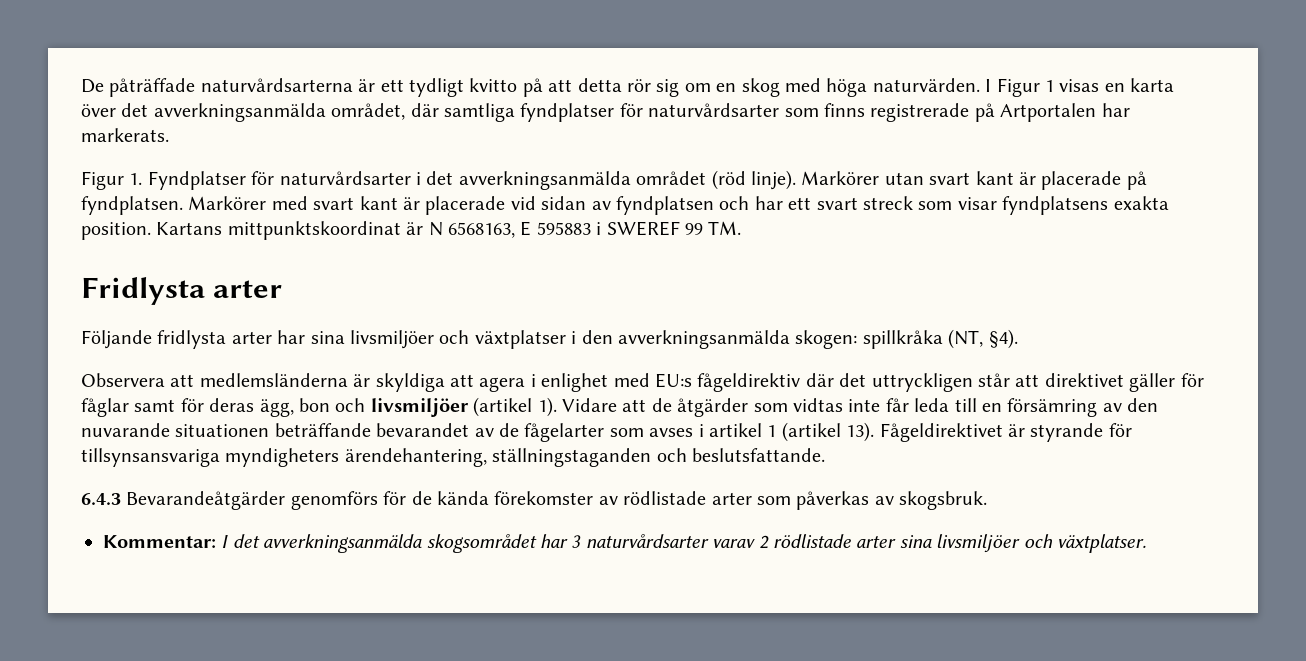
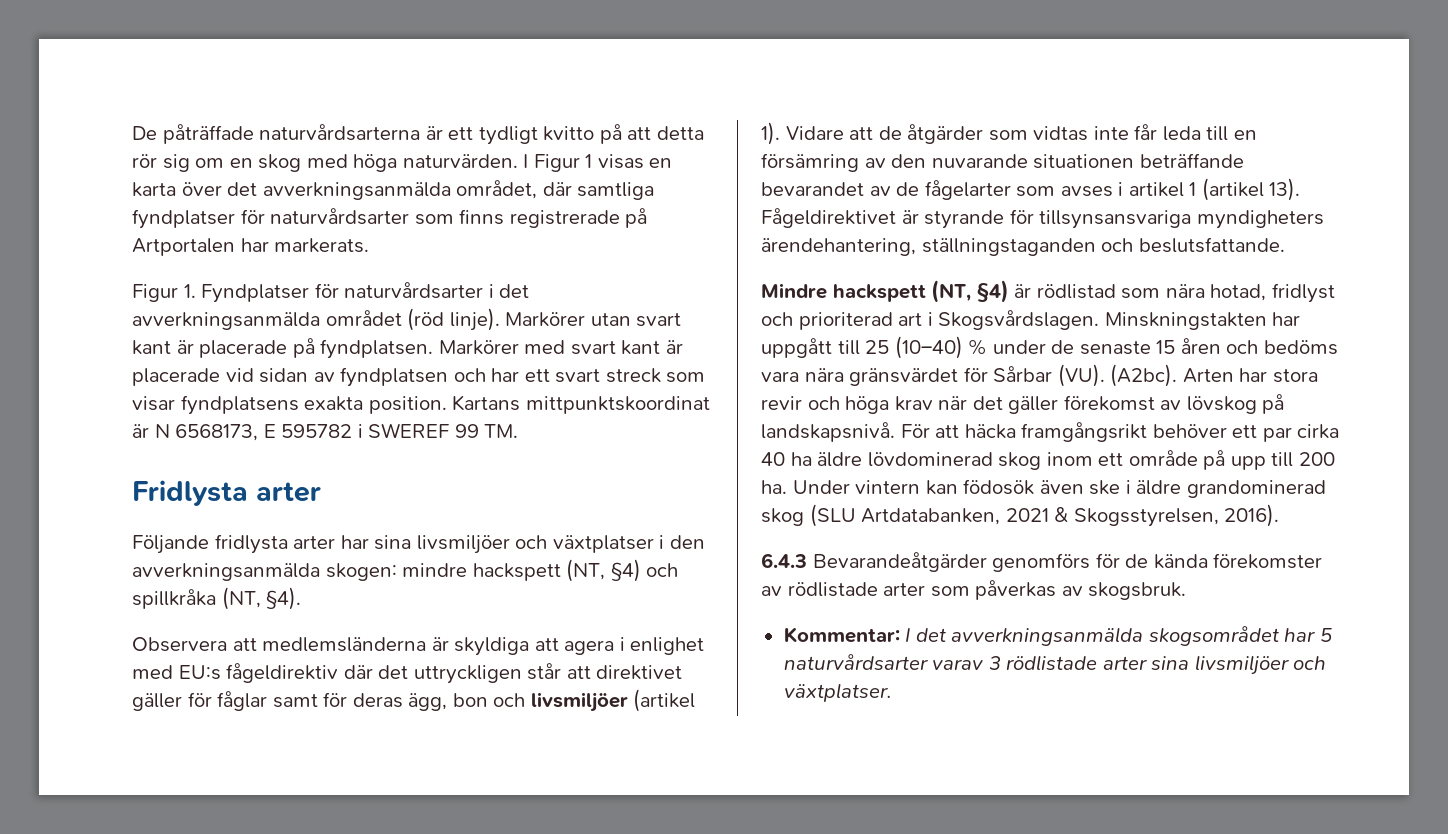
- Kartans mittpunktskoordinat är N 6568163, E 595883 i SWEREF 99 TM.
+ Kartans mittpunktskoordinat är N 6568173, E 595782 i SWEREF 99 TM.
- Följande fridlysta arter har sina livsmiljöer och växtplatser i den avverkningsanmälda skogen: spillkråka (NT, §4).
+ Följande fridlysta arter har sina livsmiljöer och växtplatser i den avverkningsanmälda skogen: mindre hackspett (NT, §4) och spillkråka (NT, §4).
+ Mindre hackspett (NT, §4) är rödlistad som nära hotad, fridlyst och prioriterad art i Skogsvårdslagen. Minskningstakten har uppgått till 25 (10–40) % under de senaste 15 åren och bedöms vara nära gränsvärdet för Sårbar (VU). (A2bc). Arten har stora revir och höga krav när det gäller förekomst av lövskog på landskapsnivå. För att häcka framgångsrikt behöver ett par cirka 40 ha äldre lövdominerad skog inom ett område på upp till 200 ha. Under vintern kan födosök även ske i äldre grandominerad skog (SLU Artdatabanken, 2021 & Skogsstyrelsen, 2016).
- Kommentar: I det avverkningsanmälda skogsområdet har 3 naturvårdsarter varav 2 rödlistade arter sina livsmiljöer och växtplatser.
+ Kommentar: I det avverkningsanmälda skogsområdet har 5 naturvårdsarter varav 3 rödlistade arter sina livsmiljöer och växtplatser.

